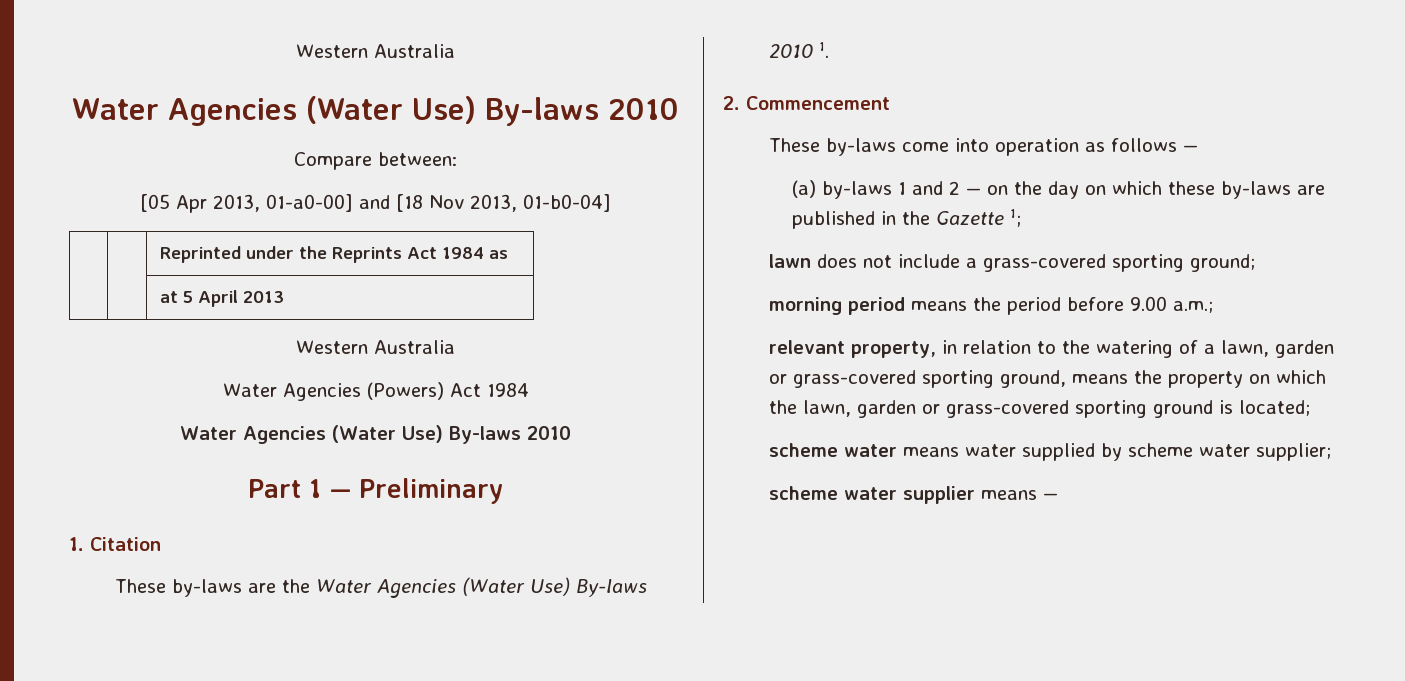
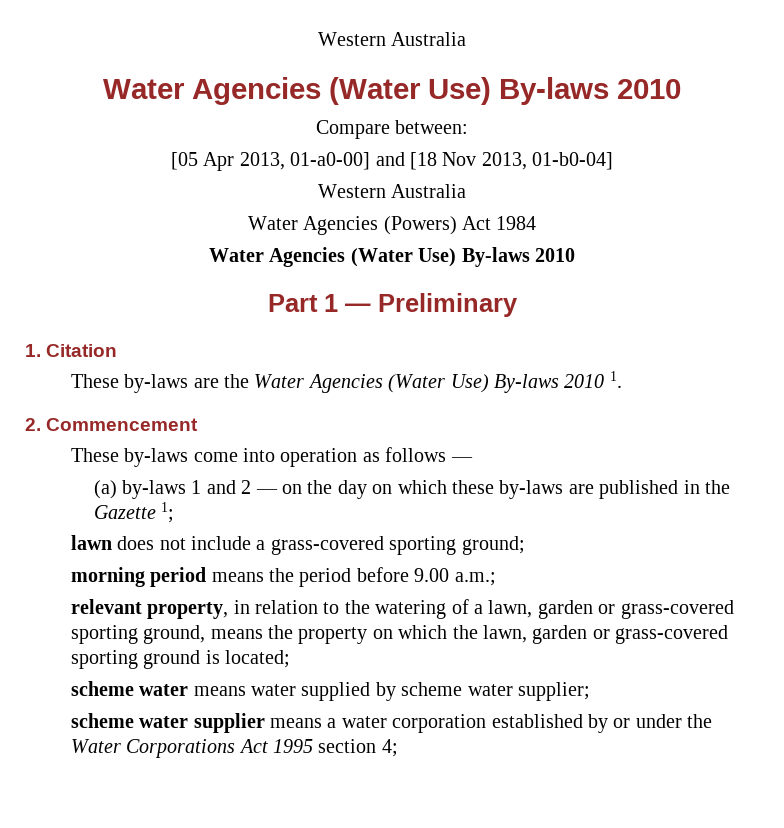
- | | Reprinted under the Reprints Act 1984 as
- | | at 5 April 2013
- scheme water supplier means —
+ scheme water supplier means a water corporation established by or under the Water Corporations Act 1995 section 4;

